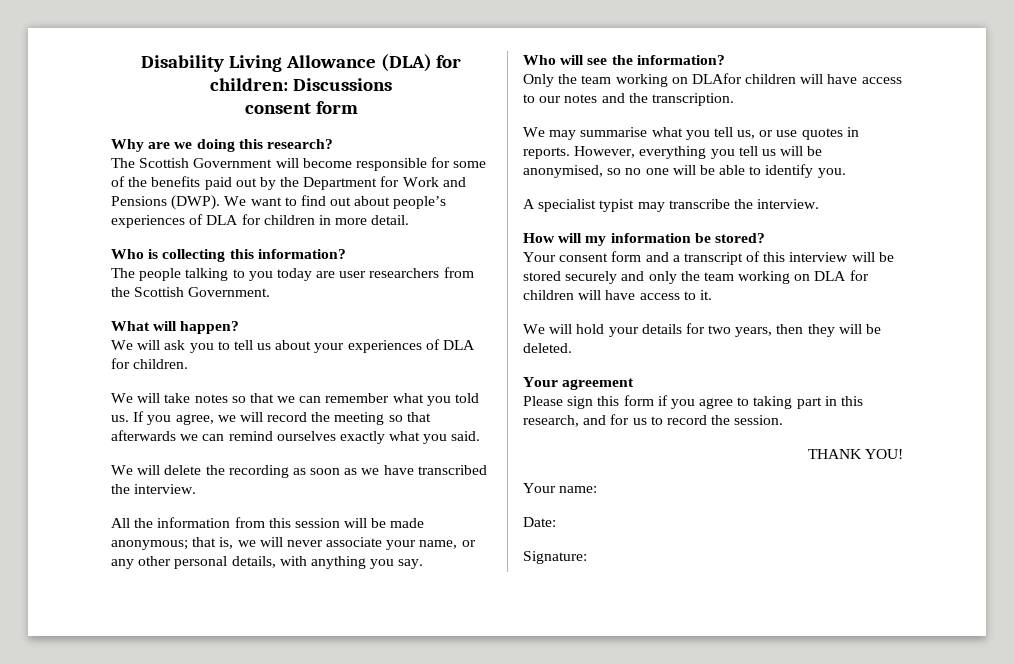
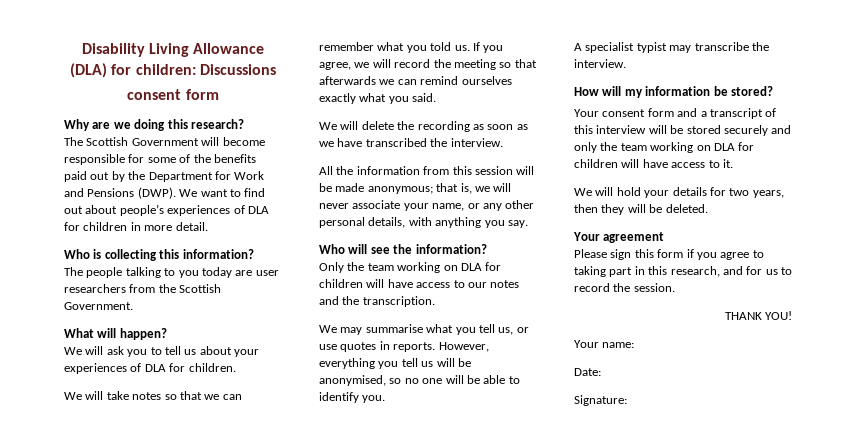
- Only the team working on DLAfor children will have access to our notes and the transcription.
+ Only the team working on DLA for children will have access to our notes and the transcription.

